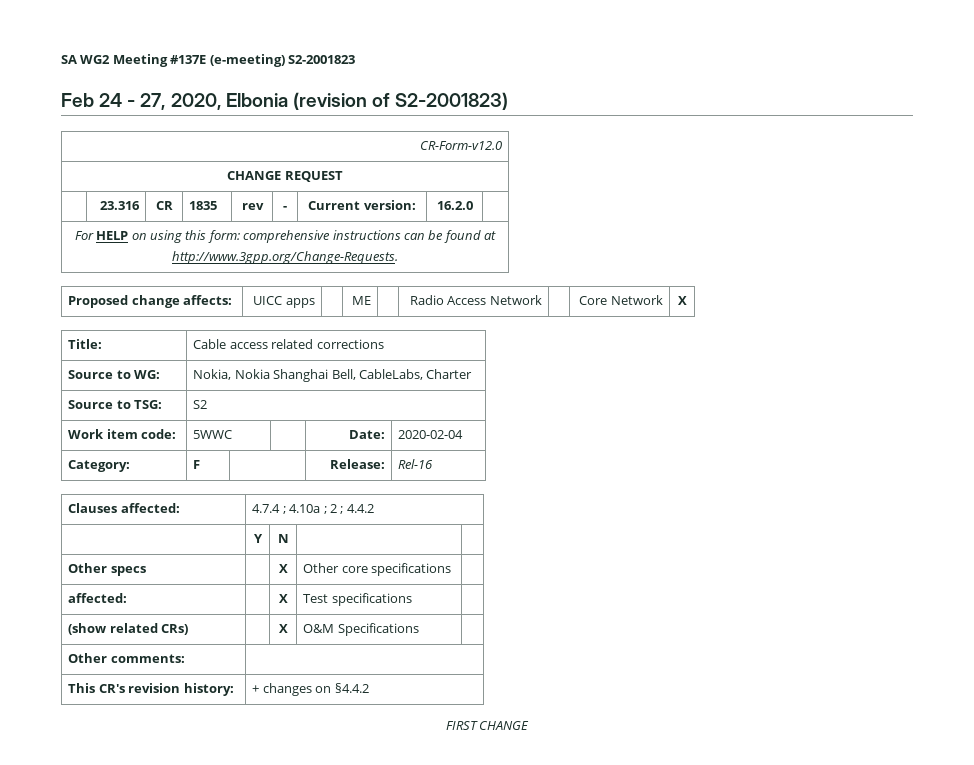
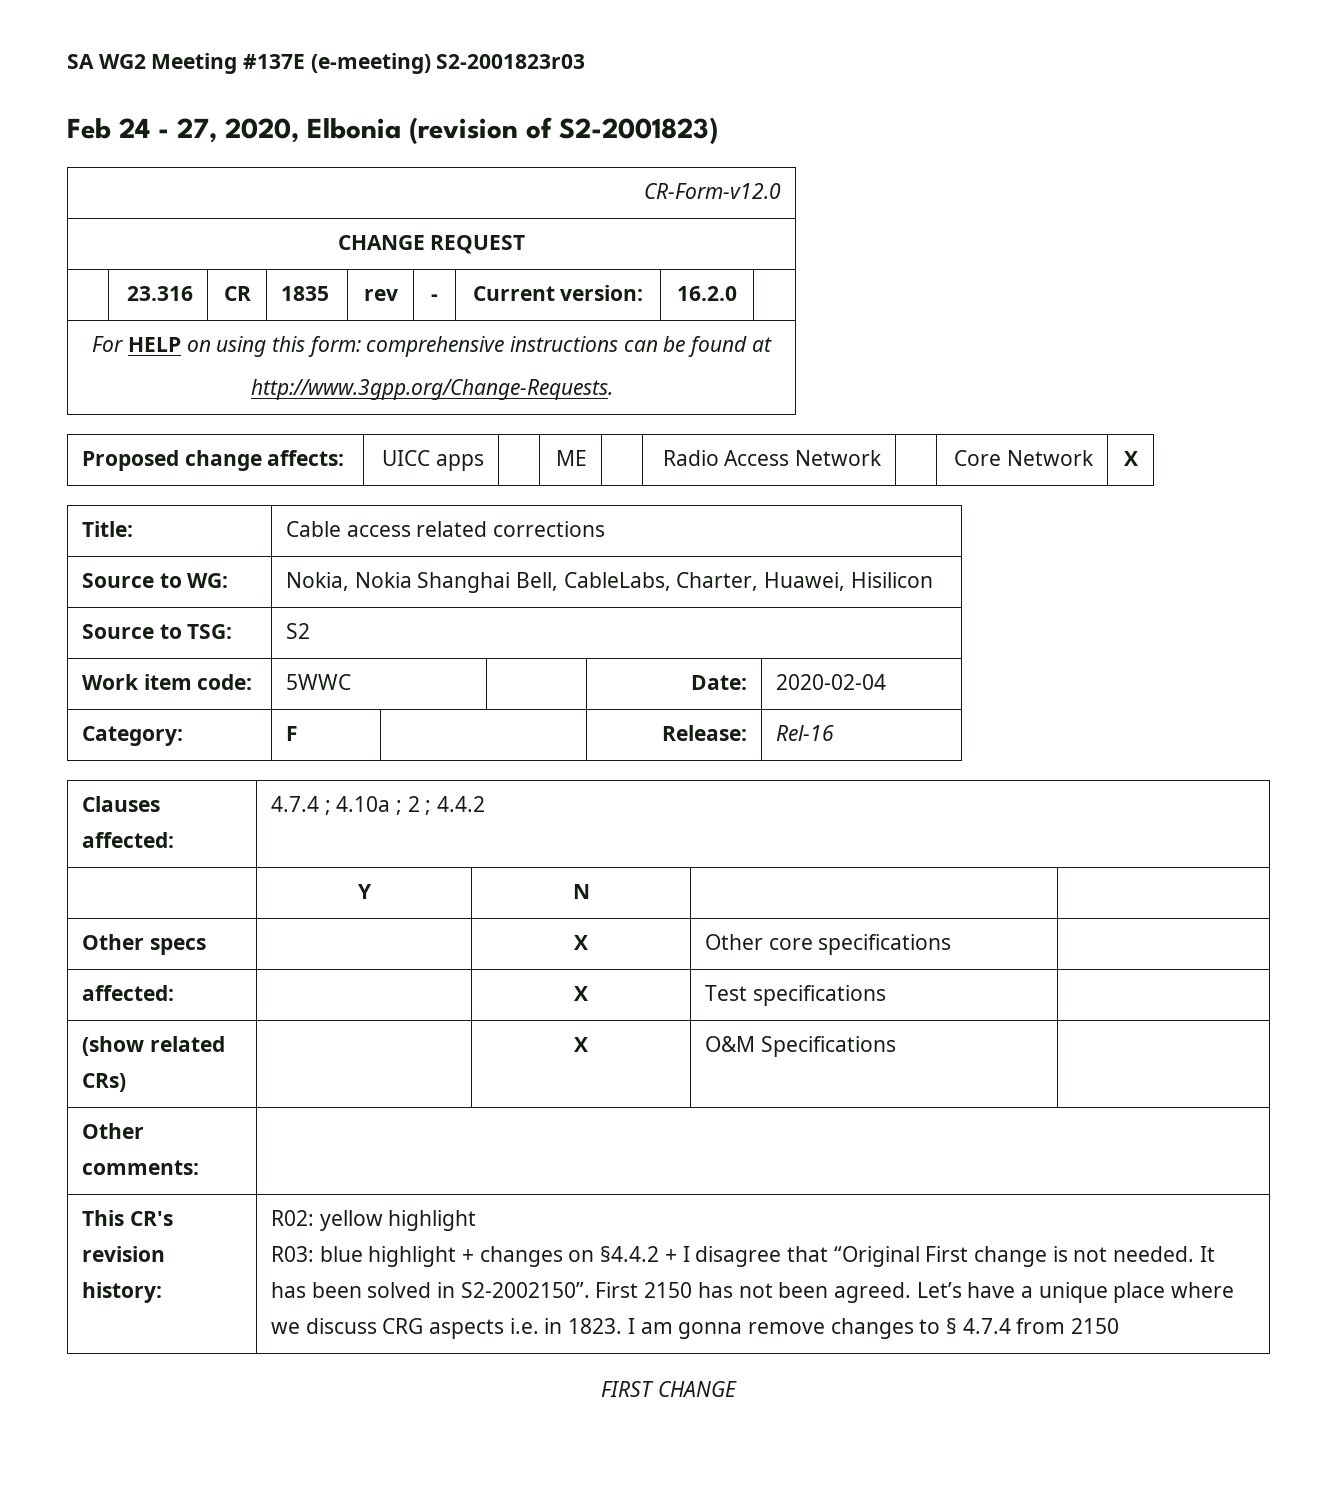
- SA WG2 Meeting #137E (e-meeting) S2-2001823
+ SA WG2 Meeting #137E (e-meeting) S2-2001823r03
- Source to WG: | Nokia, Nokia Shanghai Bell, CableLabs, Charter
+ Source to WG: | Nokia, Nokia Shanghai Bell, CableLabs, Charter, Huawei, Hisilicon
- + changes on §4.4.2
+ R02: yellow highlight
+ R03: blue highlight + changes on §4.4.2 + I disagree that “Original First change is not needed. It has been solved in S2-2002150”. First 2150 has not been agreed. Let’s have a unique place where we discuss CRG aspects i.e. in 1823. I am gonna remove changes to § 4.7.4 from 2150

